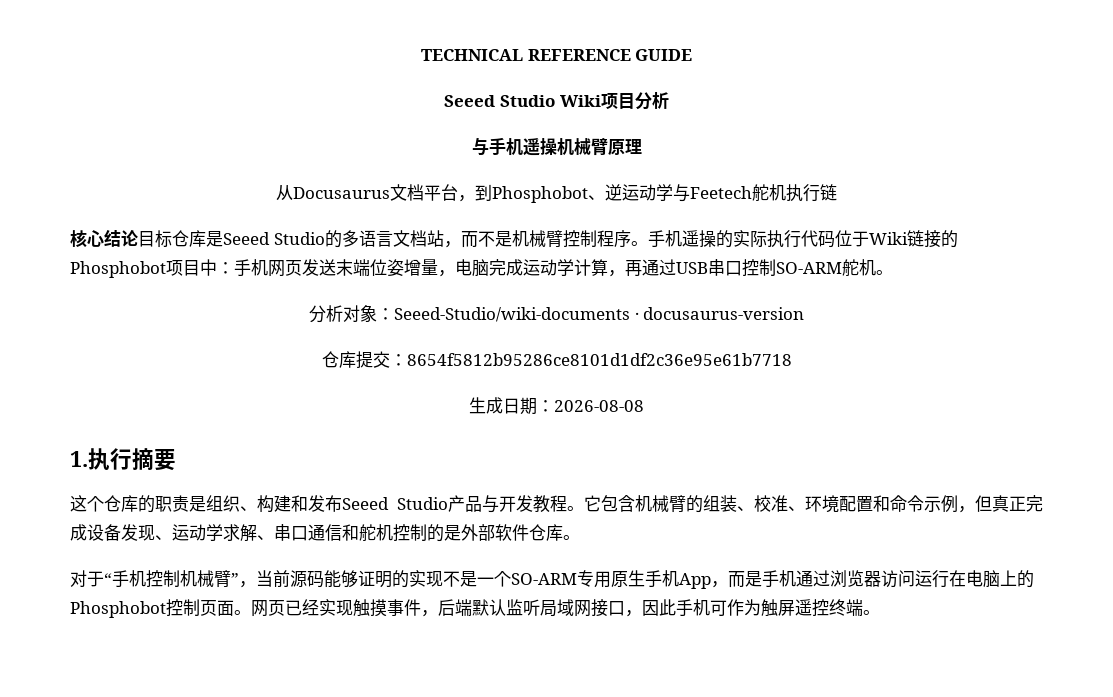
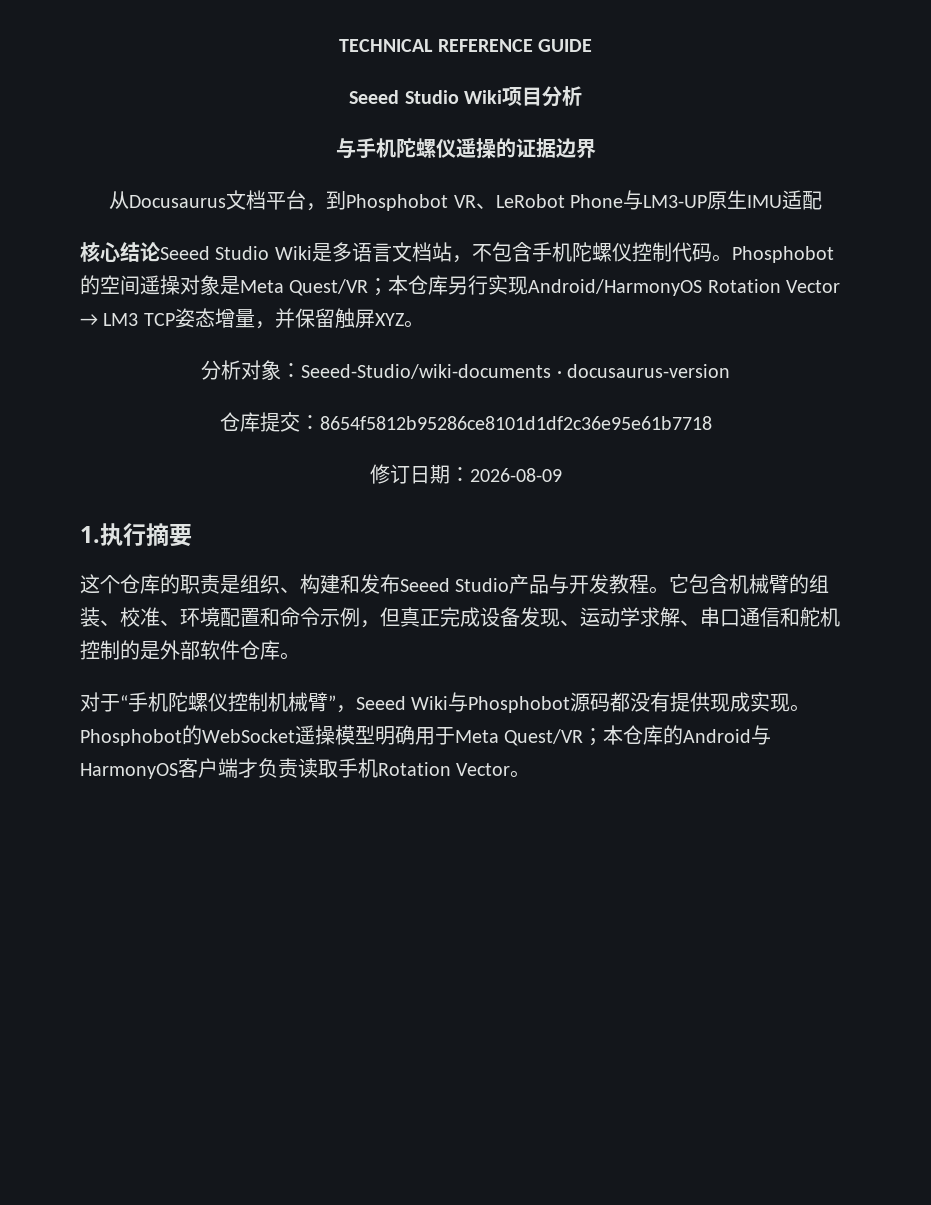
- 与手机遥操机械臂原理
+ 与手机陀螺仪遥操的证据边界
- 从Docusaurus文档平台，到Phosphobot、逆运动学与Feetech舵机执行链
+ 从Docusaurus文档平台，到Phosphobot VR、LeRobot Phone与LM3-UP原生IMU适配
- 核心结论目标仓库是Seeed Studio的多语言文档站，而不是机械臂控制程序。手机遥操的实际执行代码位于Wiki链接的Phosphobot项目中：手机网页发送末端位姿增量，电脑完成运动学计算，再通过USB串口控制SO-ARM舵机。
+ 核心结论Seeed Studio Wiki是多语言文档站，不包含手机陀螺仪控制代码。Phosphobot的空间遥操对象是Meta Quest/VR；本仓库另行实现Android/HarmonyOS Rotation Vector → LM3 TCP姿态增量，并保留触屏XYZ。
- 生成日期：2026-08-08
+ 修订日期：2026-08-09
- 对于“手机控制机械臂”，当前源码能够证明的实现不是一个SO-ARM专用原生手机App，而是手机通过浏览器访问运行在电脑上的Phosphobot控制页面。网页已经实现触摸事件，后端默认监听局域网接口，因此手机可作为触屏遥控终端。
+ 对于“手机陀螺仪控制机械臂”，Seeed Wiki与Phosphobot源码都没有提供现成实现。Phosphobot的WebSocket遥操模型明确用于Meta Quest/VR；本仓库的Android与HarmonyOS客户端才负责读取手机Rotation Vector。

